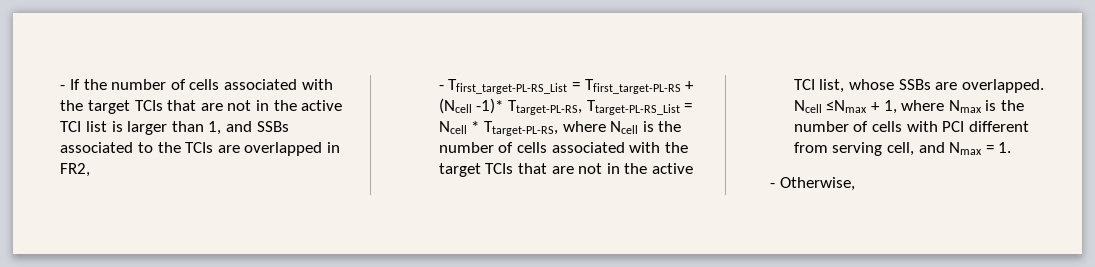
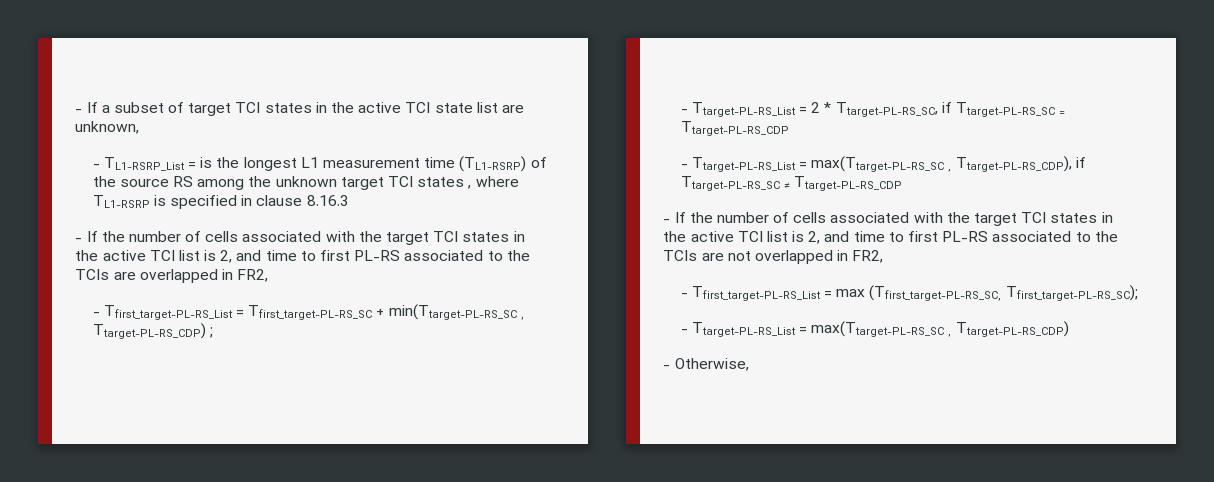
- - If the number of cells associated with the target TCIs that are not in the active TCI list is larger than 1, and SSBs associated to the TCIs are overlapped in FR2,
+ - If a subset of target TCI states in the active TCI state list are unknown,
+ - TL1-RSRP_List = is the longest L1 measurement time (TL1-RSRP) of the source RS among the unknown target TCI states , where TL1-RSRP is specified in clause 8.16.3
+ - If the number of cells associated with the target TCI states in the active TCI list is 2, and time to first PL-RS associated to the TCIs are overlapped in FR2,
- - Tfirst_target-PL-RS_List = Tfirst_target-PL-RS + (Ncell -1)* Ttarget-PL-RS, Ttarget-PL-RS_List = Ncell * Ttarget-PL-RS, where Ncell is the number of cells associated with the target TCIs that are not in the active TCI list, whose SSBs are overlapped. Ncell ≤Nmax + 1, where Nmax is the number of cells with PCI different from serving cell, and Nmax = 1.
+ - Tfirst_target-PL-RS_List = Tfirst_target-PL-RS_SC + min(Ttarget-PL-RS_SC , Ttarget-PL-RS_CDP) ;
+ - Ttarget-PL-RS_List = 2 * Ttarget-PL-RS_SC, if Ttarget-PL-RS_SC = Ttarget-PL-RS_CDP
+ - Ttarget-PL-RS_List = max(Ttarget-PL-RS_SC , Ttarget-PL-RS_CDP), if Ttarget-PL-RS_SC ≠ Ttarget-PL-RS_CDP
+ - If the number of cells associated with the target TCI states in the active TCI list is 2, and time to first PL-RS associated to the TCIs are not overlapped in FR2,
+ - Tfirst_target-PL-RS_List = max (Tfirst_target-PL-RS_SC, Tfirst_target-PL-RS_SC);
+ - Ttarget-PL-RS_List = max(Ttarget-PL-RS_SC , Ttarget-PL-RS_CDP)

